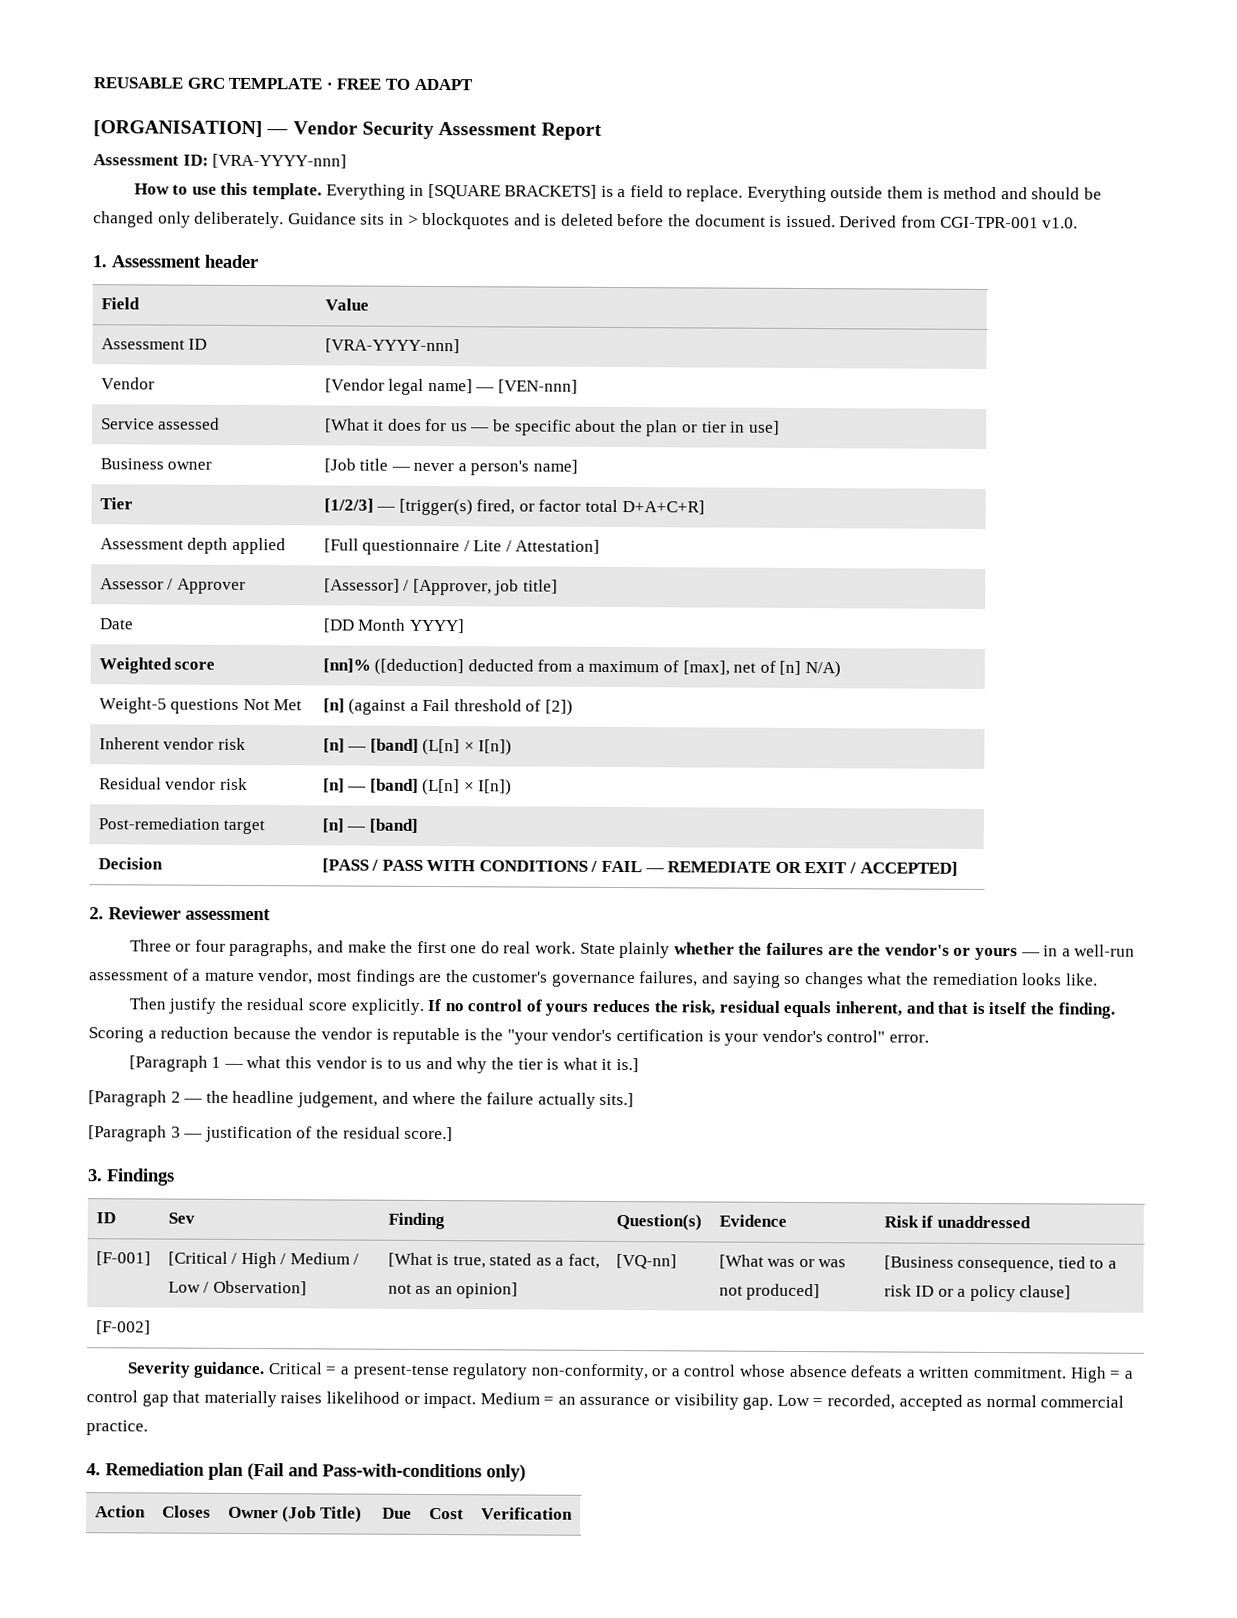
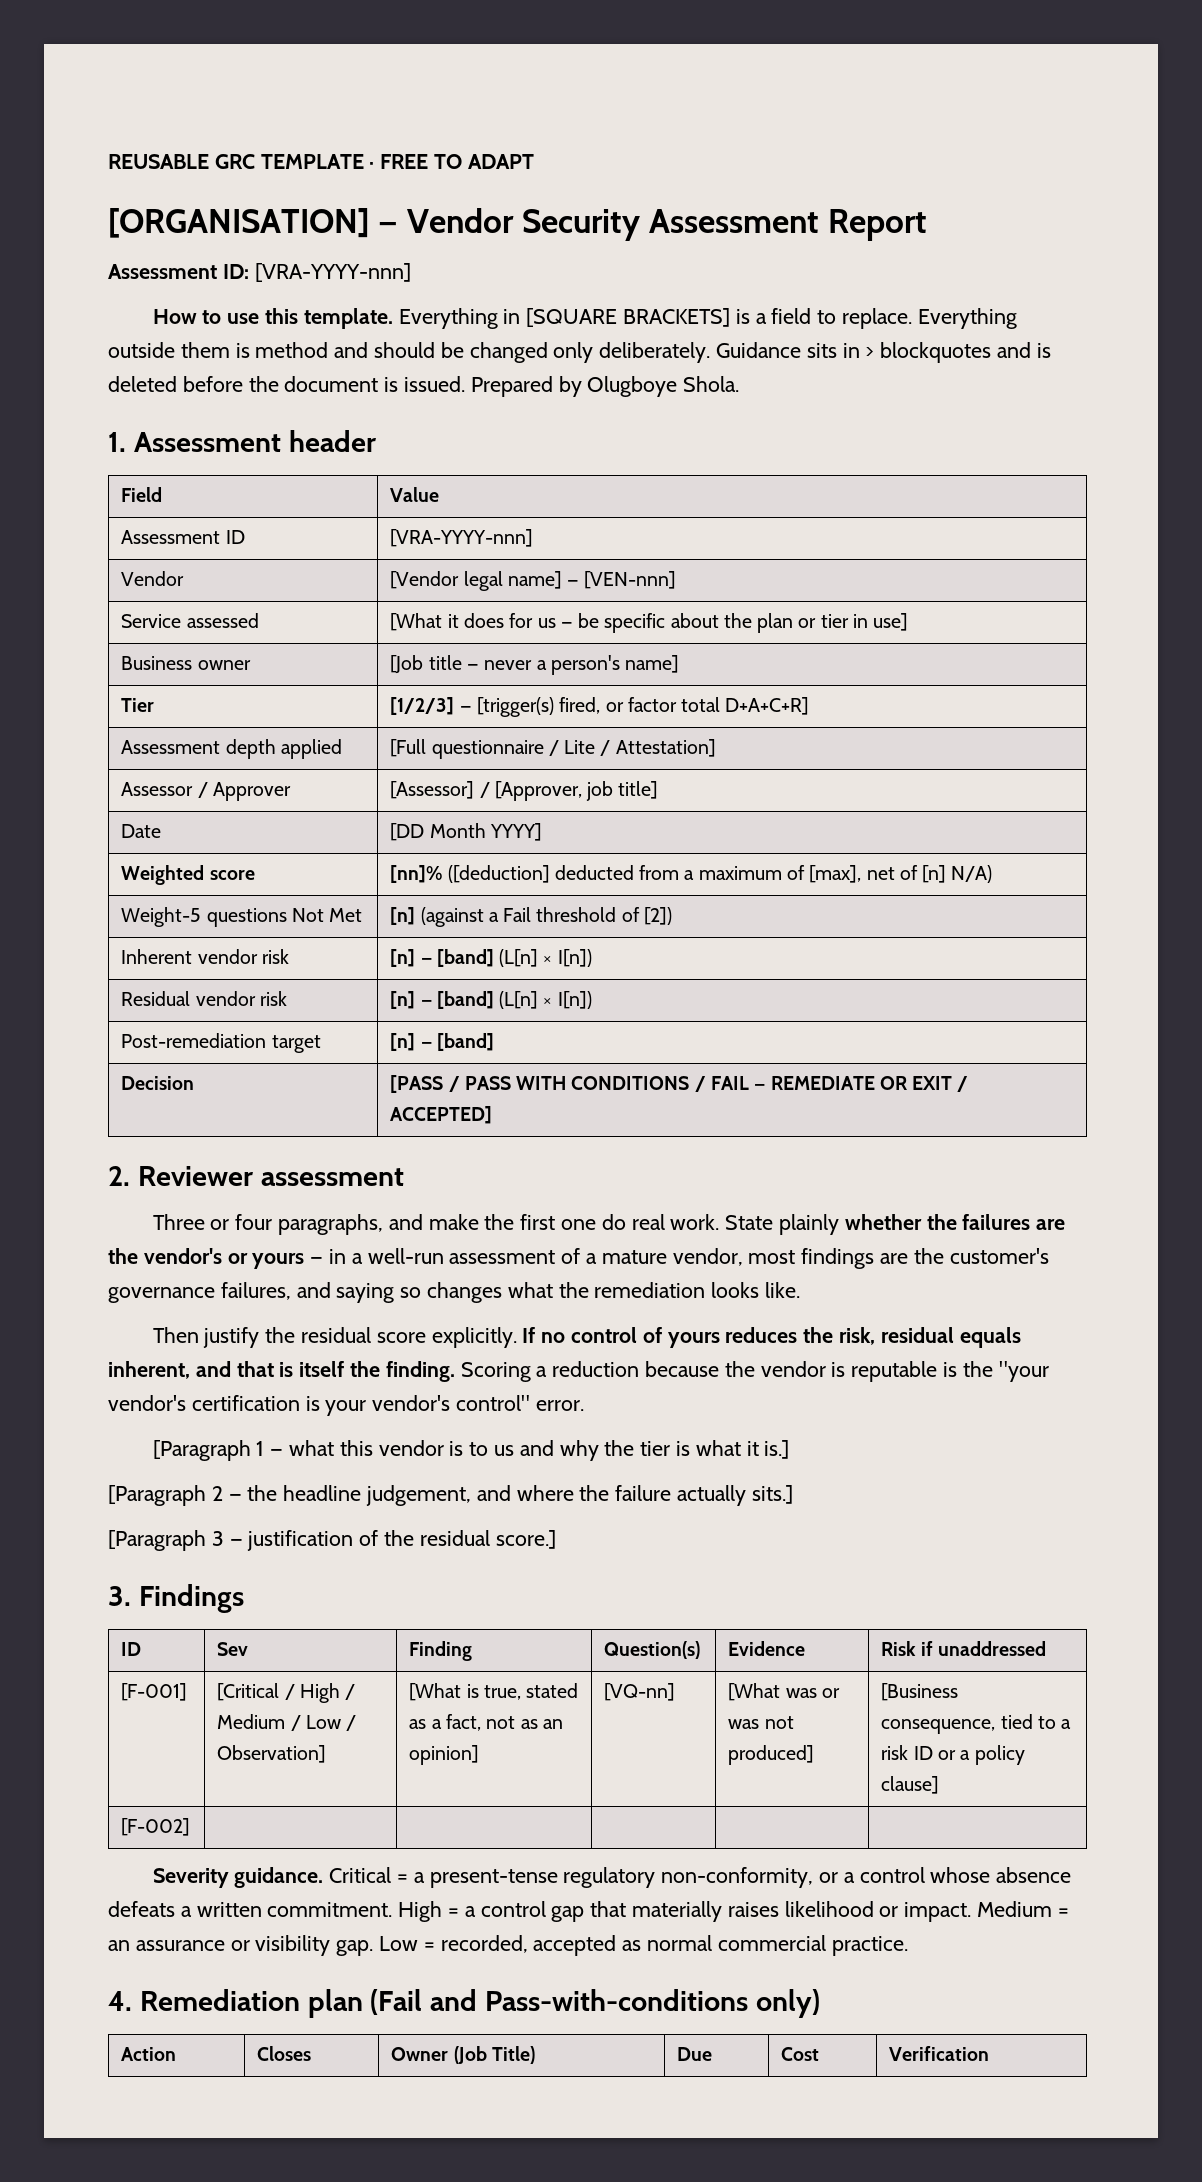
- Derived from CGI-TPR-001 v1.0.
+ Prepared by Olugboye Shola.

